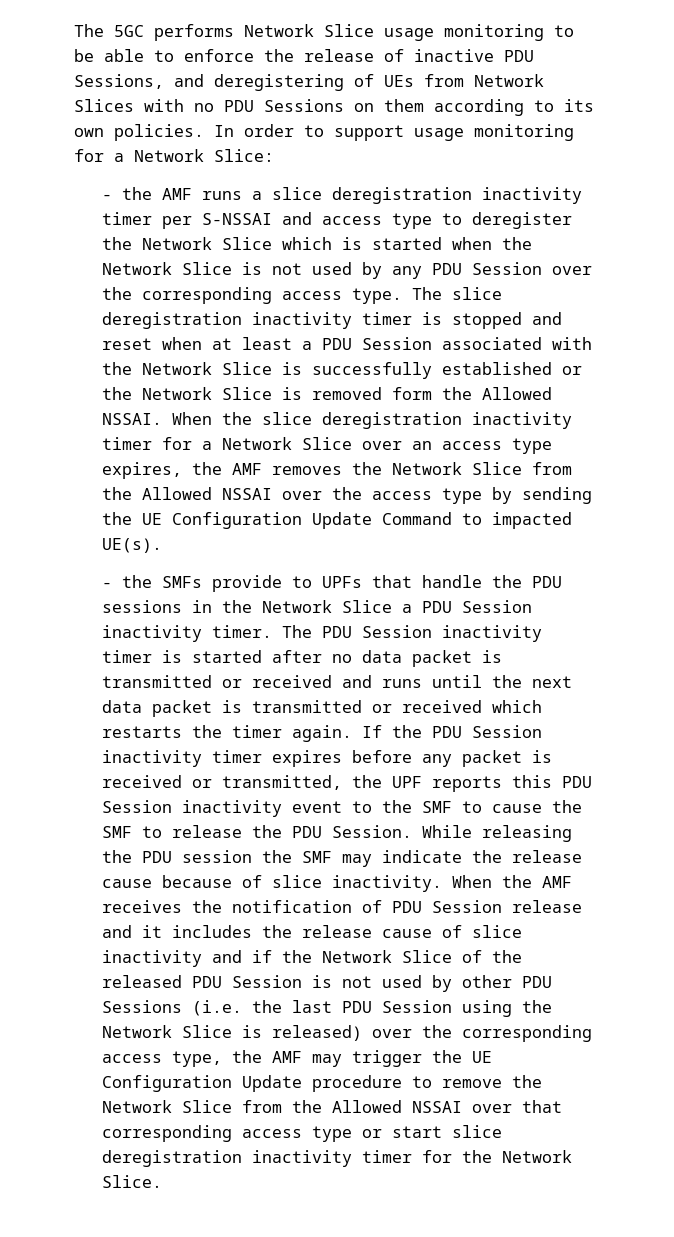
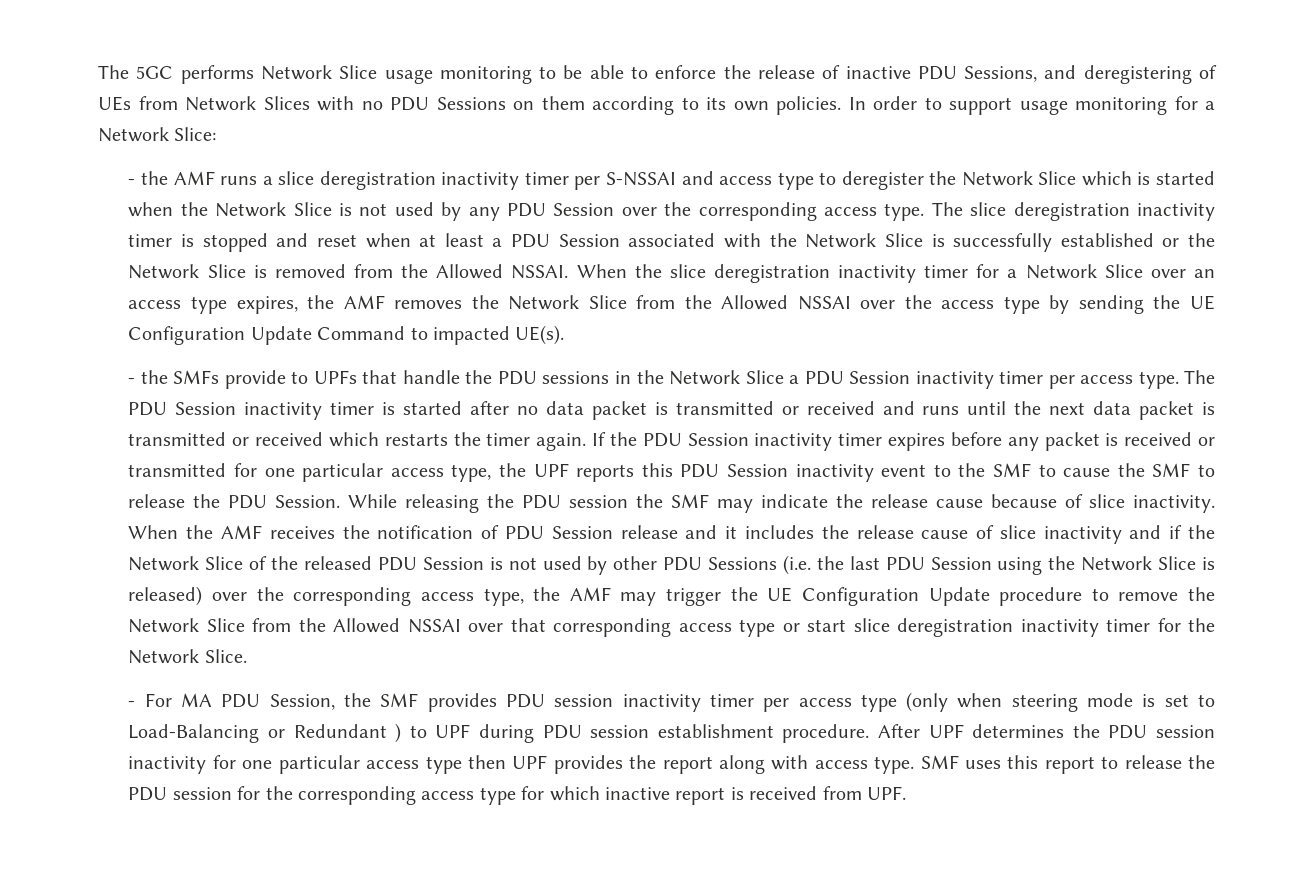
- The slice deregistration inactivity timer is stopped and reset when at least a PDU Session associated with the Network Slice is successfully established or the Network Slice is removed form the Allowed NSSAI.
+ The slice deregistration inactivity timer is stopped and reset when at least a PDU Session associated with the Network Slice is successfully established or the Network Slice is removed from the Allowed NSSAI.
- - the SMFs provide to UPFs that handle the PDU sessions in the Network Slice a PDU Session inactivity timer.
+ - the SMFs provide to UPFs that handle the PDU sessions in the Network Slice a PDU Session inactivity timer per access type.
- If the PDU Session inactivity timer expires before any packet is received or transmitted, the UPF reports this PDU Session inactivity event to the SMF to cause the SMF to release the PDU Session.
+ If the PDU Session inactivity timer expires before any packet is received or transmitted for one particular access type, the UPF reports this PDU Session inactivity event to the SMF to cause the SMF to release the PDU Session.
+ - For MA PDU Session, the SMF provides PDU session inactivity timer per access type (only when steering mode is set to Load-Balancing or Redundant ) to UPF during PDU session establishment procedure. After UPF determines the PDU session inactivity for one particular access type then UPF provides the report along with access type. SMF uses this report to release the PDU session for the corresponding access type for which inactive report is received from UPF.

